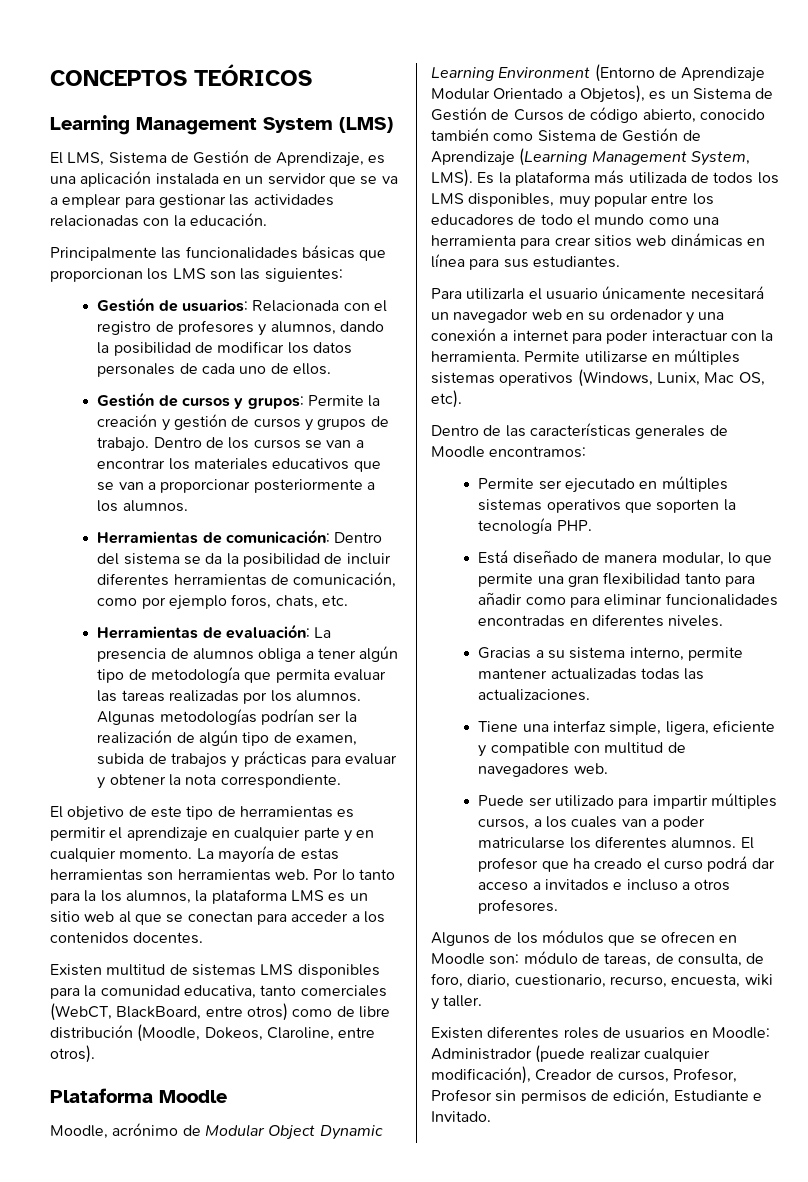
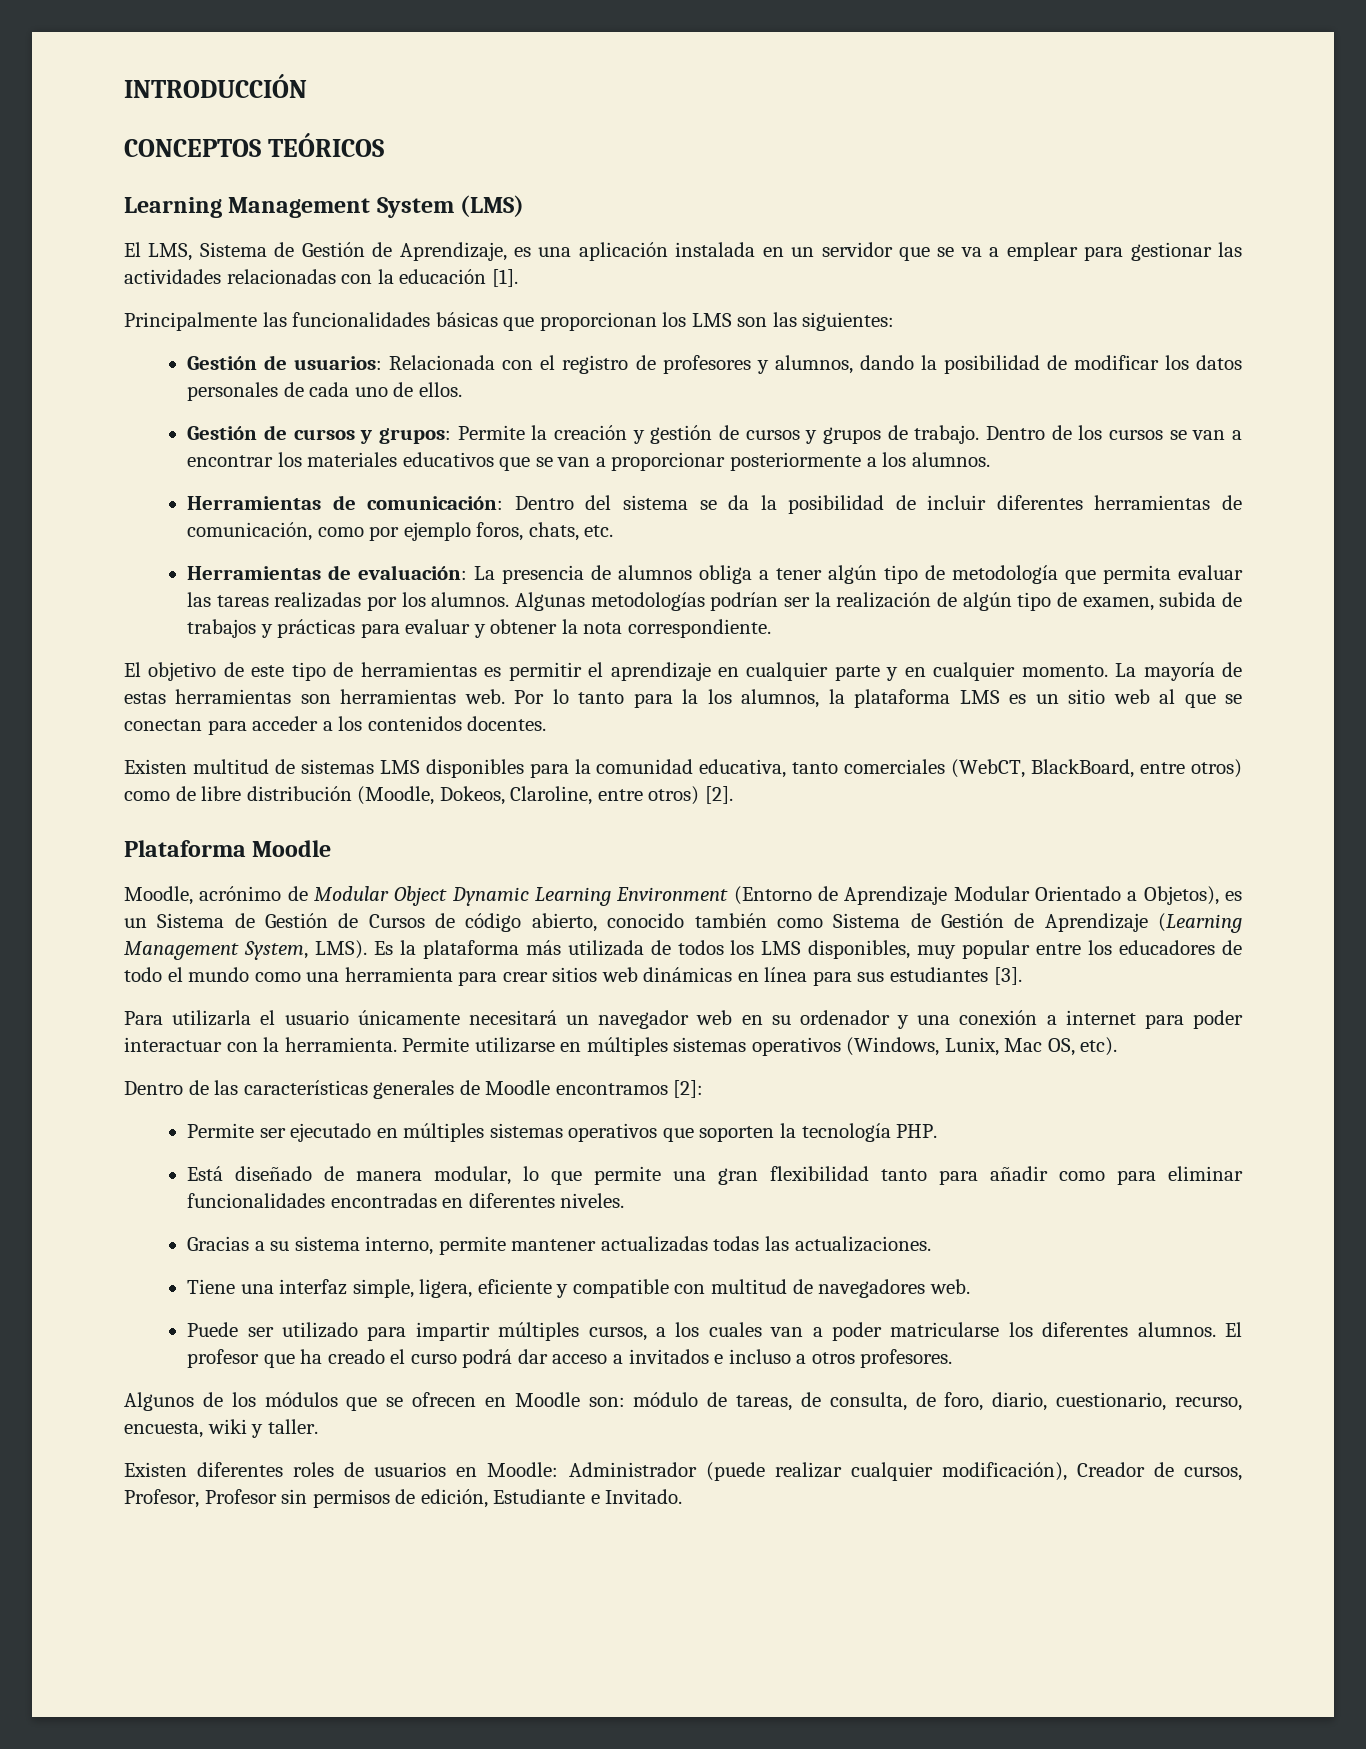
+ INTRODUCCIÓN
- El LMS, Sistema de Gestión de Aprendizaje, es una aplicación instalada en un servidor que se va a emplear para gestionar las actividades relacionadas con la educación.
+ El LMS, Sistema de Gestión de Aprendizaje, es una aplicación instalada en un servidor que se va a emplear para gestionar las actividades relacionadas con la educación [1].
- Existen multitud de sistemas LMS disponibles para la comunidad educativa, tanto comerciales (WebCT, BlackBoard, entre otros) como de libre distribución (Moodle, Dokeos, Claroline, entre otros).
+ Existen multitud de sistemas LMS disponibles para la comunidad educativa, tanto comerciales (WebCT, BlackBoard, entre otros) como de libre distribución (Moodle, Dokeos, Claroline, entre otros) [2].
- Es la plataforma más utilizada de todos los LMS disponibles, muy popular entre los educadores de todo el mundo como una herramienta para crear sitios web dinámicas en línea para sus estudiantes.
+ Es la plataforma más utilizada de todos los LMS disponibles, muy popular entre los educadores de todo el mundo como una herramienta para crear sitios web dinámicas en línea para sus estudiantes [3].
- Dentro de las características generales de Moodle encontramos:
+ Dentro de las características generales de Moodle encontramos [2]:

